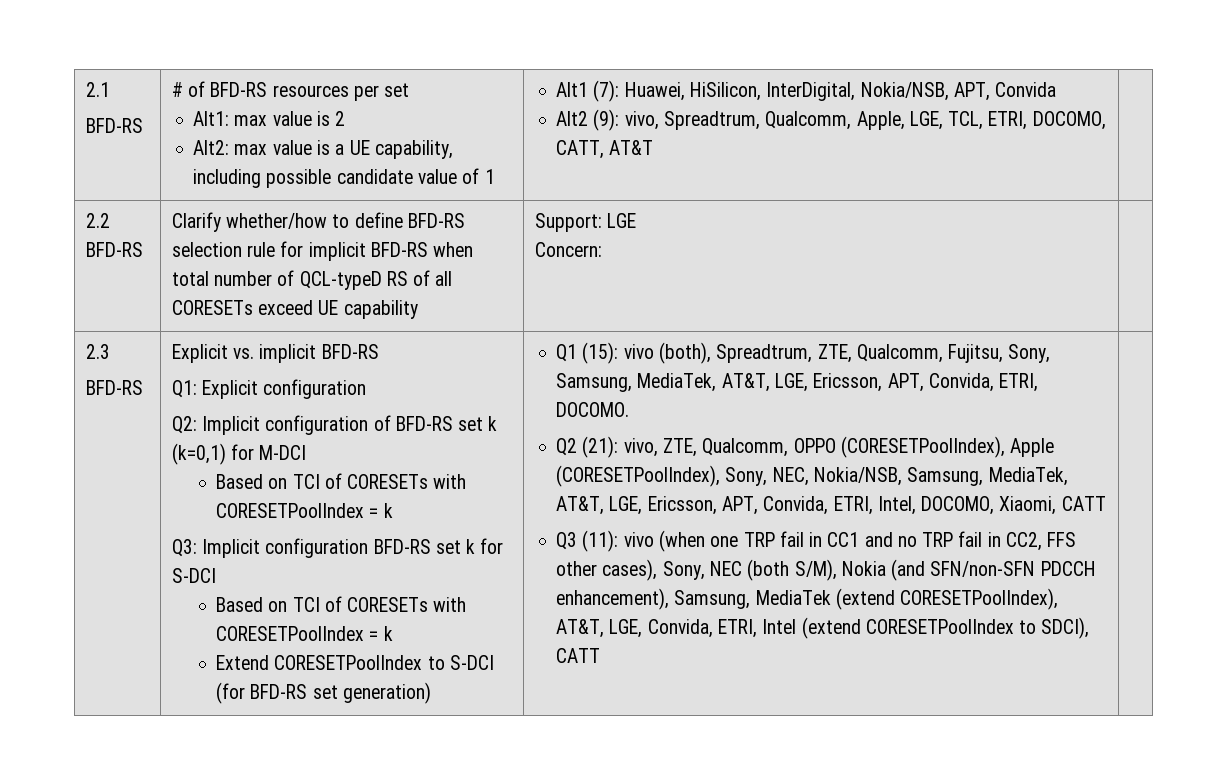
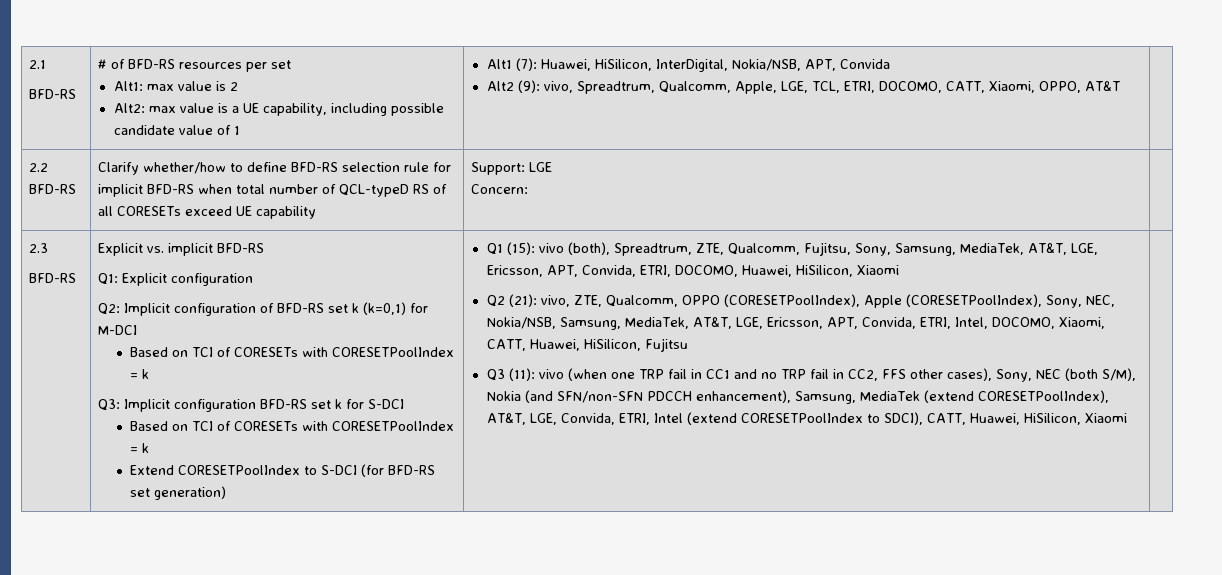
- Alt2 (9): vivo, Spreadtrum, Qualcomm, Apple, LGE, TCL, ETRI, DOCOMO, CATT, AT&T
+ Alt2 (9): vivo, Spreadtrum, Qualcomm, Apple, LGE, TCL, ETRI, DOCOMO, CATT, Xiaomi, OPPO, AT&T
- Q1 (15): vivo (both), Spreadtrum, ZTE, Qualcomm, Fujitsu, Sony, Samsung, MediaTek, AT&T, LGE, Ericsson, APT, Convida, ETRI, DOCOMO.
+ Q1 (15): vivo (both), Spreadtrum, ZTE, Qualcomm, Fujitsu, Sony, Samsung, MediaTek, AT&T, LGE, Ericsson, APT, Convida, ETRI, DOCOMO, Huawei, HiSilicon, Xiaomi
- Q2 (21): vivo, ZTE, Qualcomm, OPPO (CORESETPoolIndex), Apple (CORESETPoolIndex), Sony, NEC, Nokia/NSB, Samsung, MediaTek, AT&T, LGE, Ericsson, APT, Convida, ETRI, Intel, DOCOMO, Xiaomi, CATT
+ Q2 (21): vivo, ZTE, Qualcomm, OPPO (CORESETPoolIndex), Apple (CORESETPoolIndex), Sony, NEC, Nokia/NSB, Samsung, MediaTek, AT&T, LGE, Ericsson, APT, Convida, ETRI, Intel, DOCOMO, Xiaomi, CATT, Huawei, HiSilicon, Fujitsu
- Q3 (11): vivo (when one TRP fail in CC1 and no TRP fail in CC2, FFS other cases), Sony, NEC (both S/M), Nokia (and SFN/non-SFN PDCCH enhancement), Samsung, MediaTek (extend CORESETPoolIndex), AT&T, LGE, Convida, ETRI, Intel (extend CORESETPoolIndex to SDCI), CATT
+ Q3 (11): vivo (when one TRP fail in CC1 and no TRP fail in CC2, FFS other cases), Sony, NEC (both S/M), Nokia (and SFN/non-SFN PDCCH enhancement), Samsung, MediaTek (extend CORESETPoolIndex), AT&T, LGE, Convida, ETRI, Intel (extend CORESETPoolIndex to SDCI), CATT, Huawei, HiSilicon, Xiaomi

